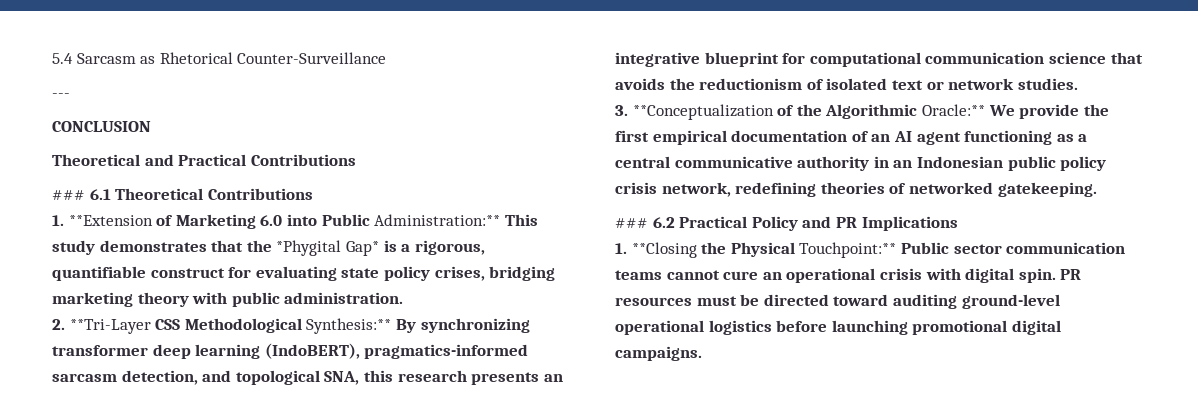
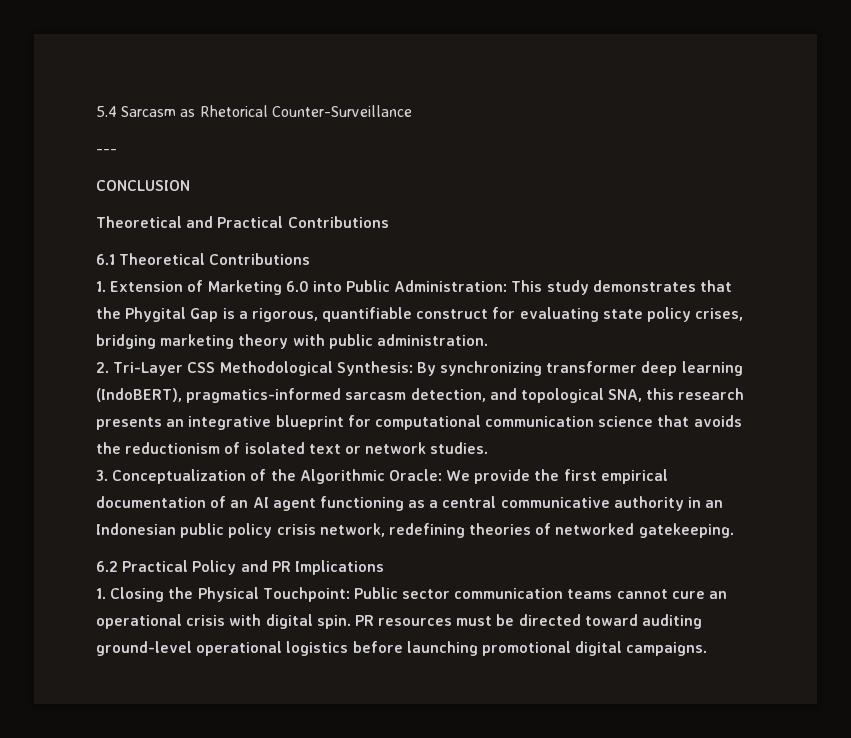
- ### 6.1 Theoretical Contributions
+ 6.1 Theoretical Contributions
- 1. **Extension of Marketing 6.0 into Public Administration:** This study demonstrates that the *Phygital Gap* is a rigorous, quantifiable construct for evaluating state policy crises, bridging marketing theory with public administration.
+ 1. Extension of Marketing 6.0 into Public Administration: This study demonstrates that the Phygital Gap is a rigorous, quantifiable construct for evaluating state policy crises, bridging marketing theory with public administration.
- 2. **Tri-Layer CSS Methodological Synthesis:** By synchronizing transformer deep learning (IndoBERT), pragmatics-informed sarcasm detection, and topological SNA, this research presents an integrative blueprint for computational communication science that avoids the reductionism of isolated text or network studies.
+ 2. Tri-Layer CSS Methodological Synthesis: By synchronizing transformer deep learning (IndoBERT), pragmatics-informed sarcasm detection, and topological SNA, this research presents an integrative blueprint for computational communication science that avoids the reductionism of isolated text or network studies.
- 3. **Conceptualization of the Algorithmic Oracle:** We provide the first empirical documentation of an AI agent functioning as a central communicative authority in an Indonesian public policy crisis network, redefining theories of networked gatekeeping.
+ 3. Conceptualization of the Algorithmic Oracle: We provide the first empirical documentation of an AI agent functioning as a central communicative authority in an Indonesian public policy crisis network, redefining theories of networked gatekeeping.
- ### 6.2 Practical Policy and PR Implications
+ 6.2 Practical Policy and PR Implications
- 1. **Closing the Physical Touchpoint:** Public sector communication teams cannot cure an operational crisis with digital spin.
+ 1. Closing the Physical Touchpoint: Public sector communication teams cannot cure an operational crisis with digital spin.

